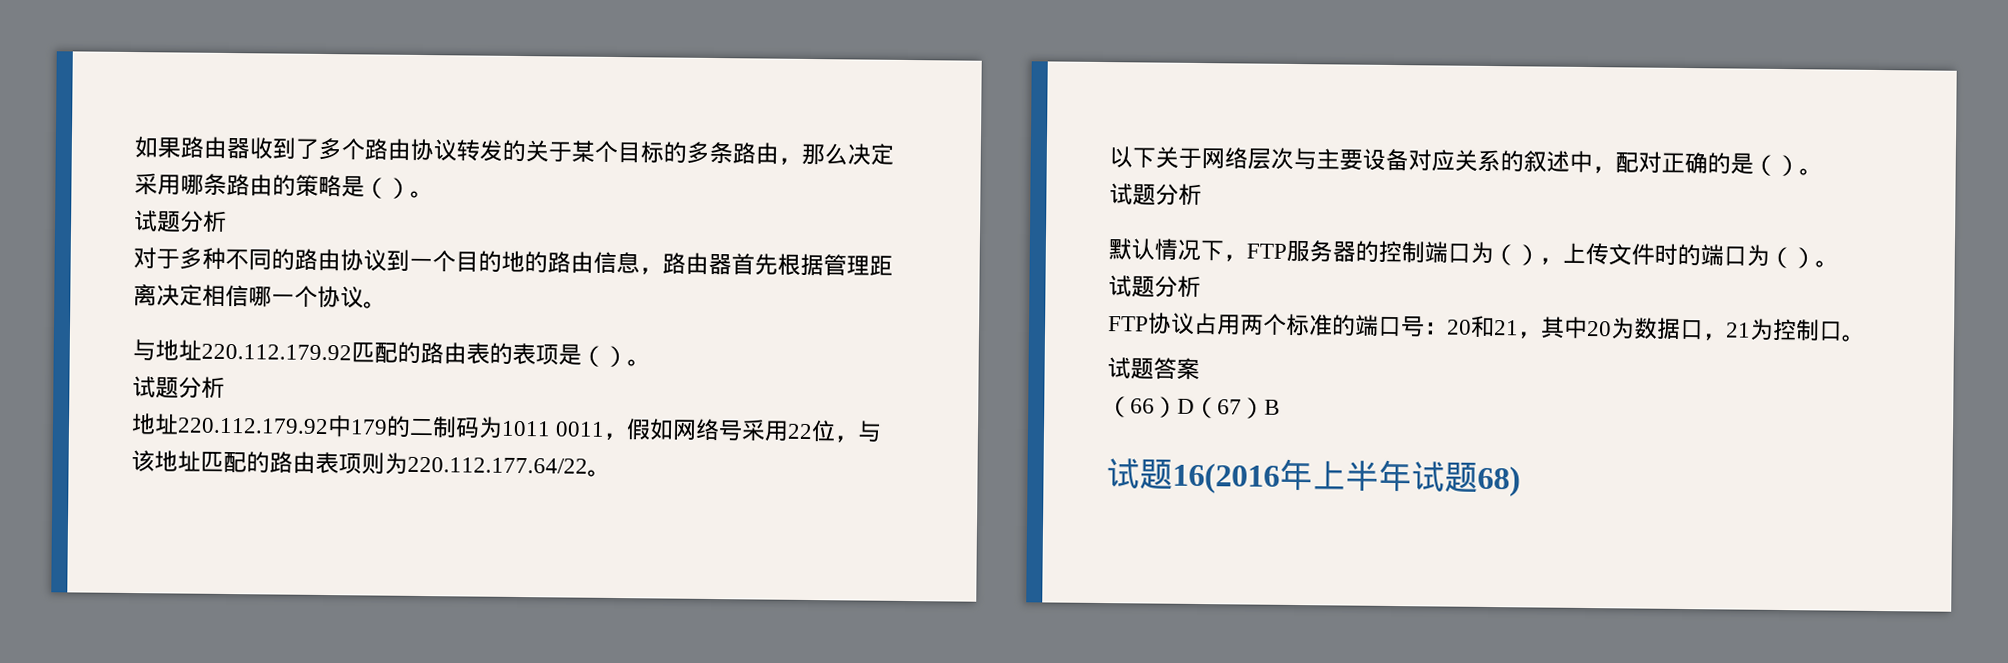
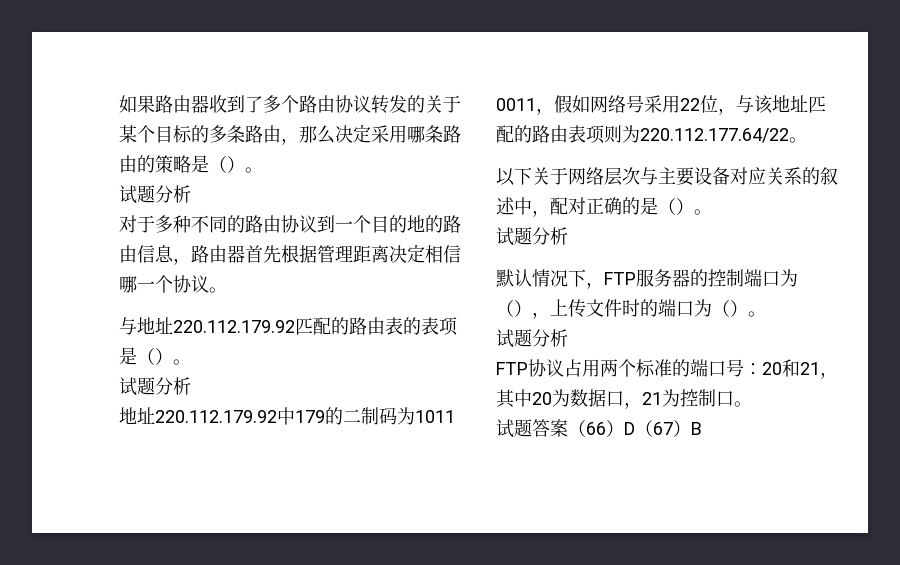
- 试题答案
- （66）D（67）B
+ 试题答案（66）D（67）B
- 试题16(2016年上半年试题68)

